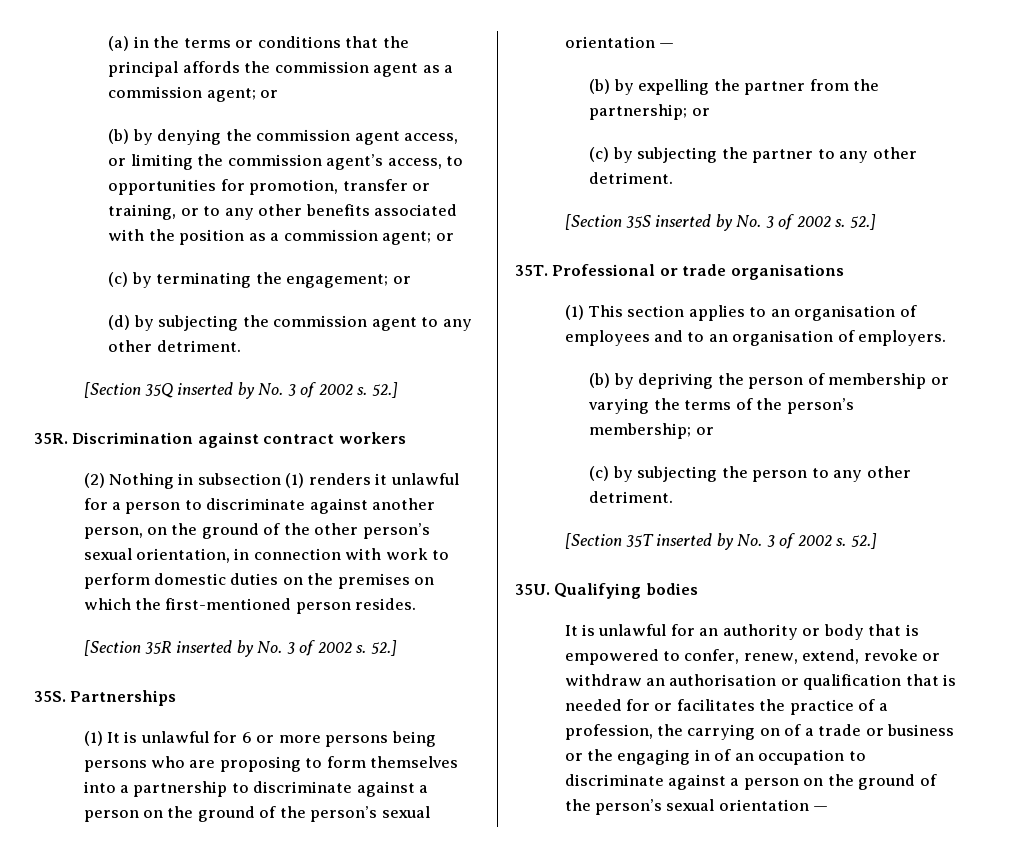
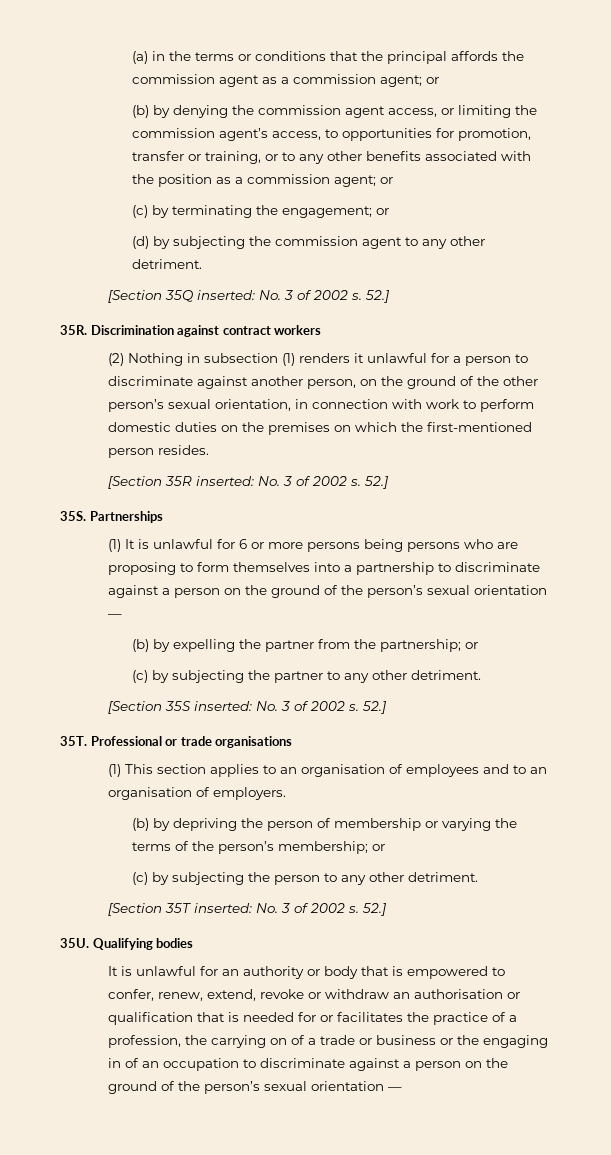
- [Section 35Q inserted by No. 3 of 2002 s.
+ [Section 35Q inserted: No. 3 of 2002 s.
- [Section 35R inserted by No. 3 of 2002 s.
+ [Section 35R inserted: No. 3 of 2002 s.
- [Section 35S inserted by No. 3 of 2002 s.
+ [Section 35S inserted: No. 3 of 2002 s.
- [Section 35T inserted by No. 3 of 2002 s.
+ [Section 35T inserted: No. 3 of 2002 s.

